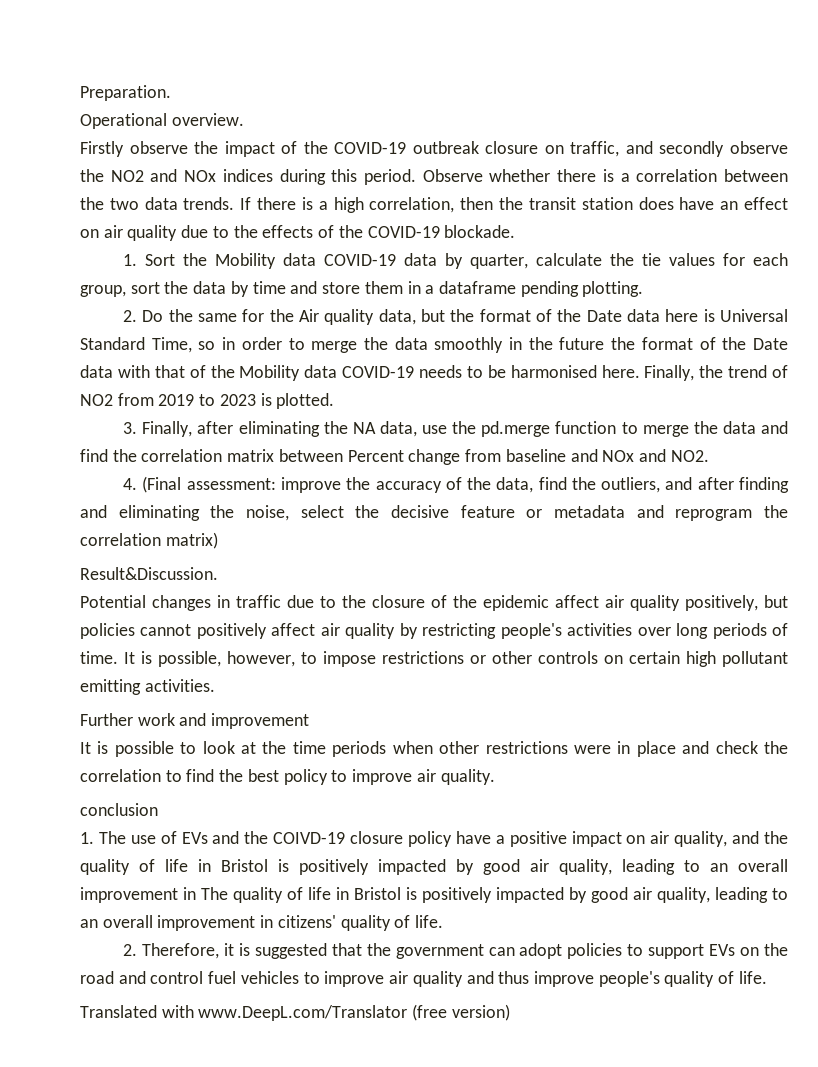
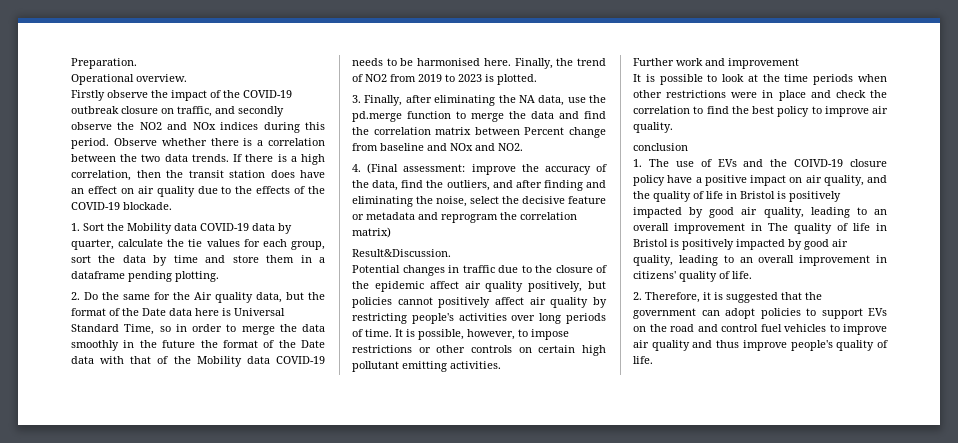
- Translated with www.DeepL.com/Translator (free version)

